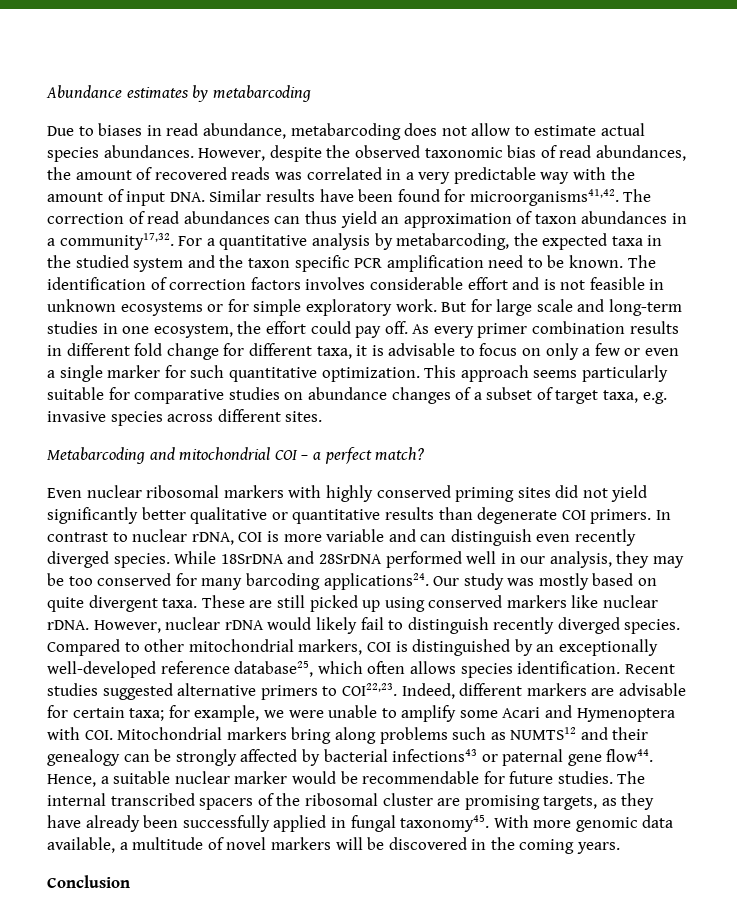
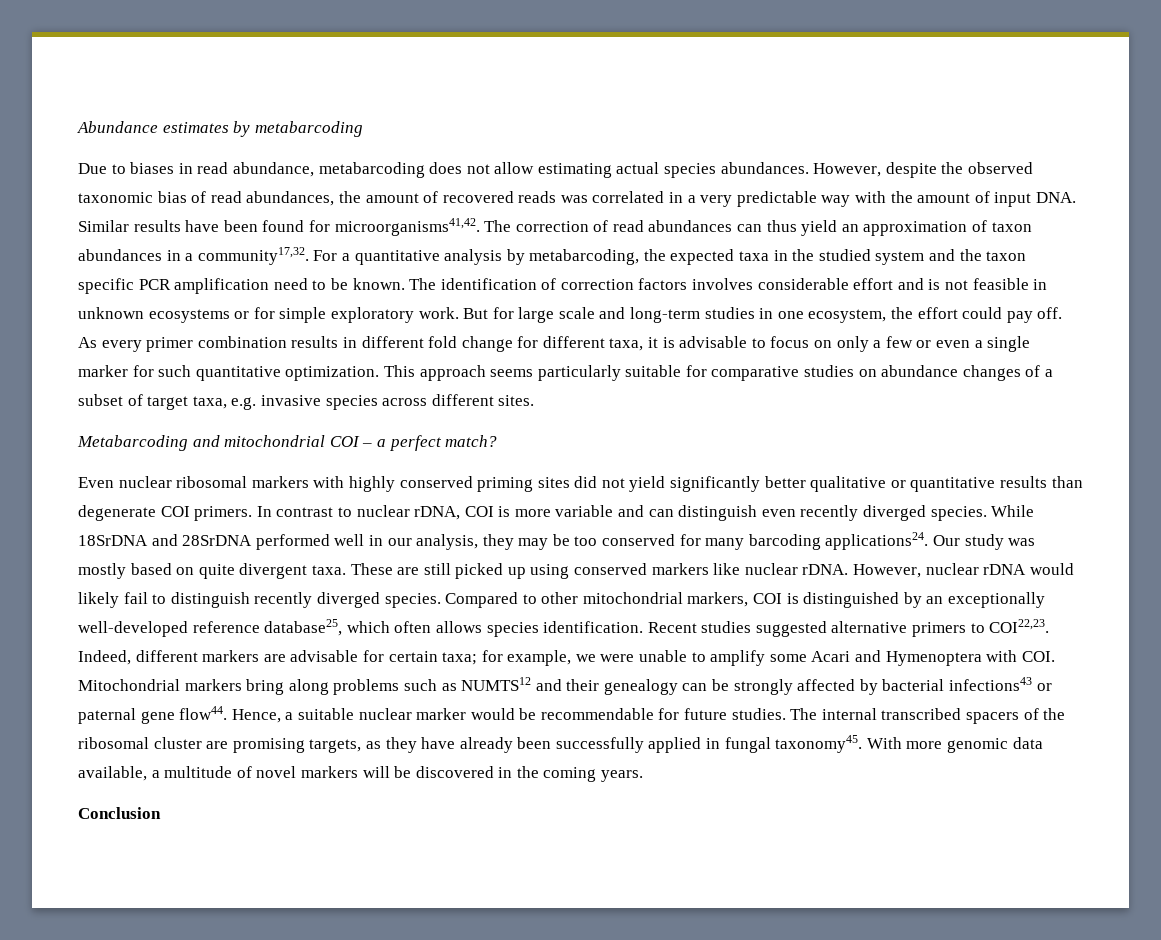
- Due to biases in read abundance, metabarcoding does not allow to estimate actual species abundances.
+ Due to biases in read abundance, metabarcoding does not allow estimating actual species abundances.

